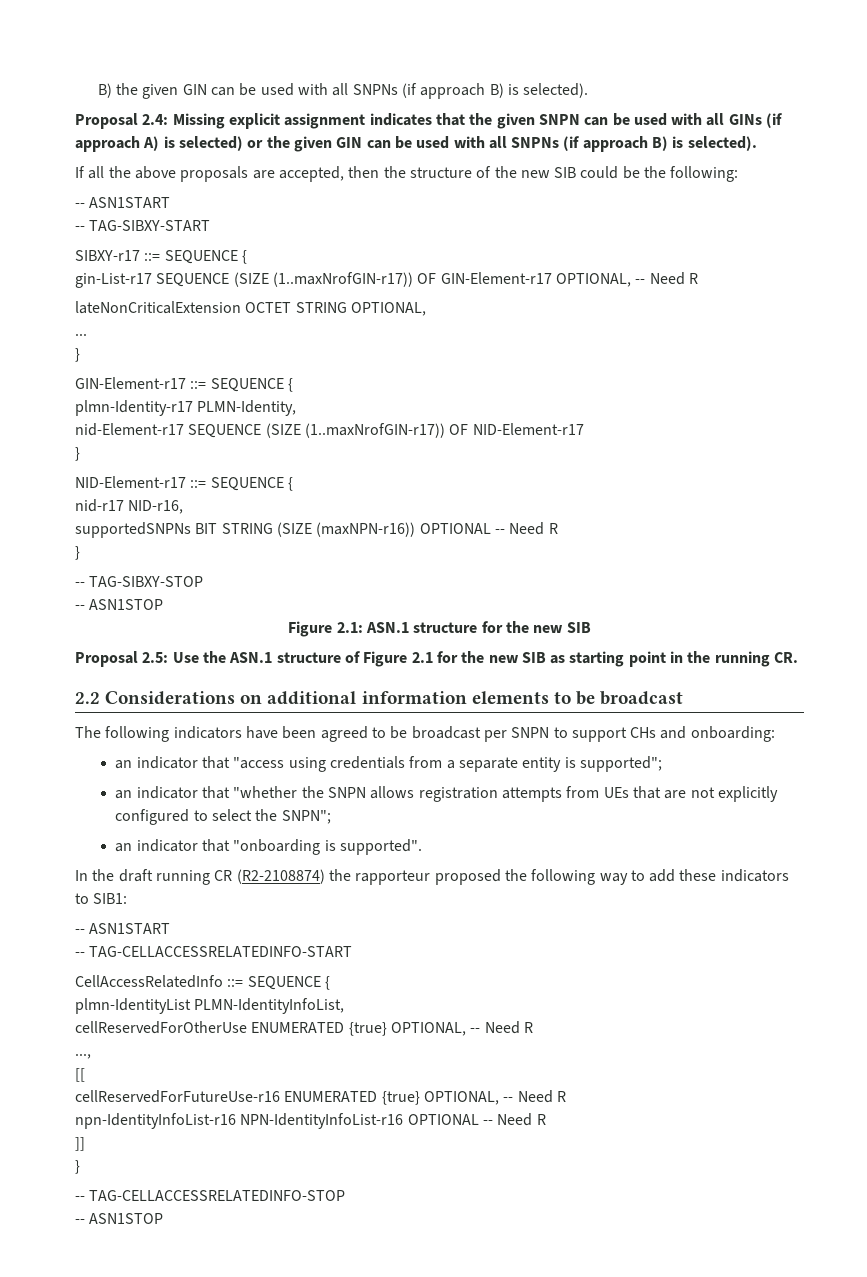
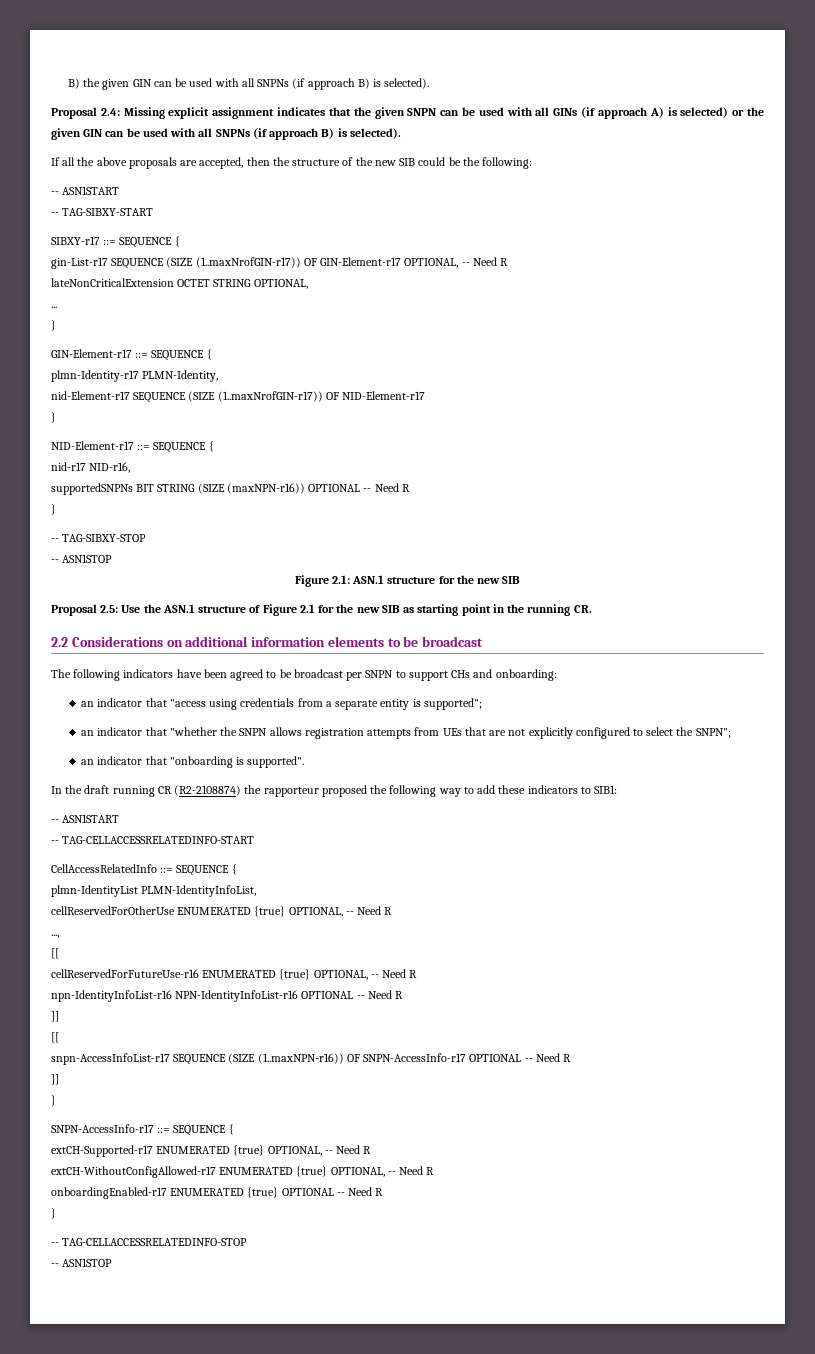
  npn-IdentityInfoList-r16 NPN-IdentityInfoList-r16 OPTIONAL -- Need R
  ]]
+ [[
+ snpn-AccessInfoList-r17 SEQUENCE (SIZE (1..maxNPN-r16)) OF SNPN-AccessInfo-r17 OPTIONAL -- Need R
+ ]]
+ }
+ SNPN-AccessInfo-r17 ::= SEQUENCE {
+ extCH-Supported-r17 ENUMERATED {true} OPTIONAL, -- Need R
+ extCH-WithoutConfigAllowed-r17 ENUMERATED {true} OPTIONAL, -- Need R
+ onboardingEnabled-r17 ENUMERATED {true} OPTIONAL -- Need R

